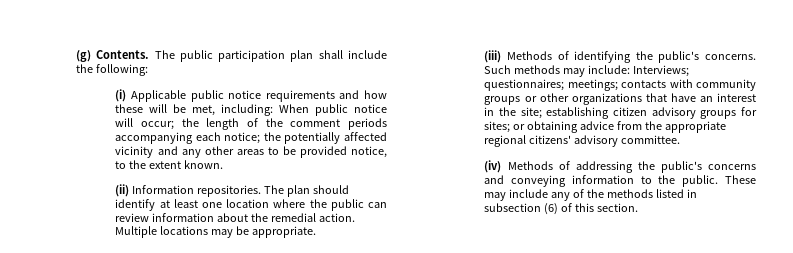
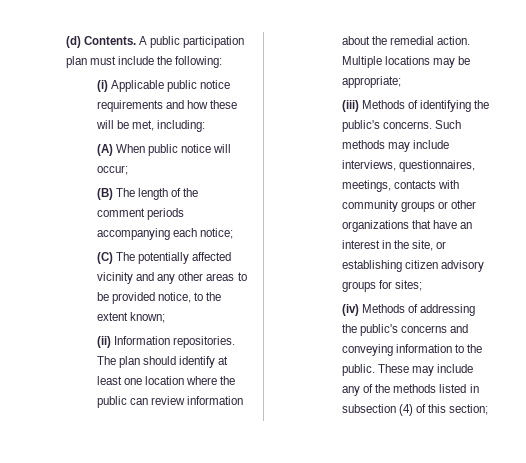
- (g) Contents. The public participation plan shall include the following:
+ (d) Contents. A public participation plan must include the following:
- (i) Applicable public notice requirements and how these will be met, including: When public notice will occur; the length of the comment periods accompanying each notice; the potentially affected vicinity and any other areas to be provided notice, to the extent known.
+ (i) Applicable public notice requirements and how these will be met, including:
+ (A) When public notice will occur;
+ (B) The length of the comment periods accompanying each notice;
+ (C) The potentially affected vicinity and any other areas to be provided notice, to the extent known;
- Multiple locations may be appropriate.
+ Multiple locations may be appropriate;
- Such methods may include: Interviews; questionnaires; meetings; contacts with community groups or other organizations that have an interest in the site; establishing citizen advisory groups for sites; or obtaining advice from the appropriate regional citizens' advisory committee.
+ Such methods may include interviews, questionnaires, meetings, contacts with community groups or other organizations that have an interest in the site, or establishing citizen advisory groups for sites;
- These may include any of the methods listed in subsection (6) of this section.
+ These may include any of the methods listed in subsection (4) of this section;

